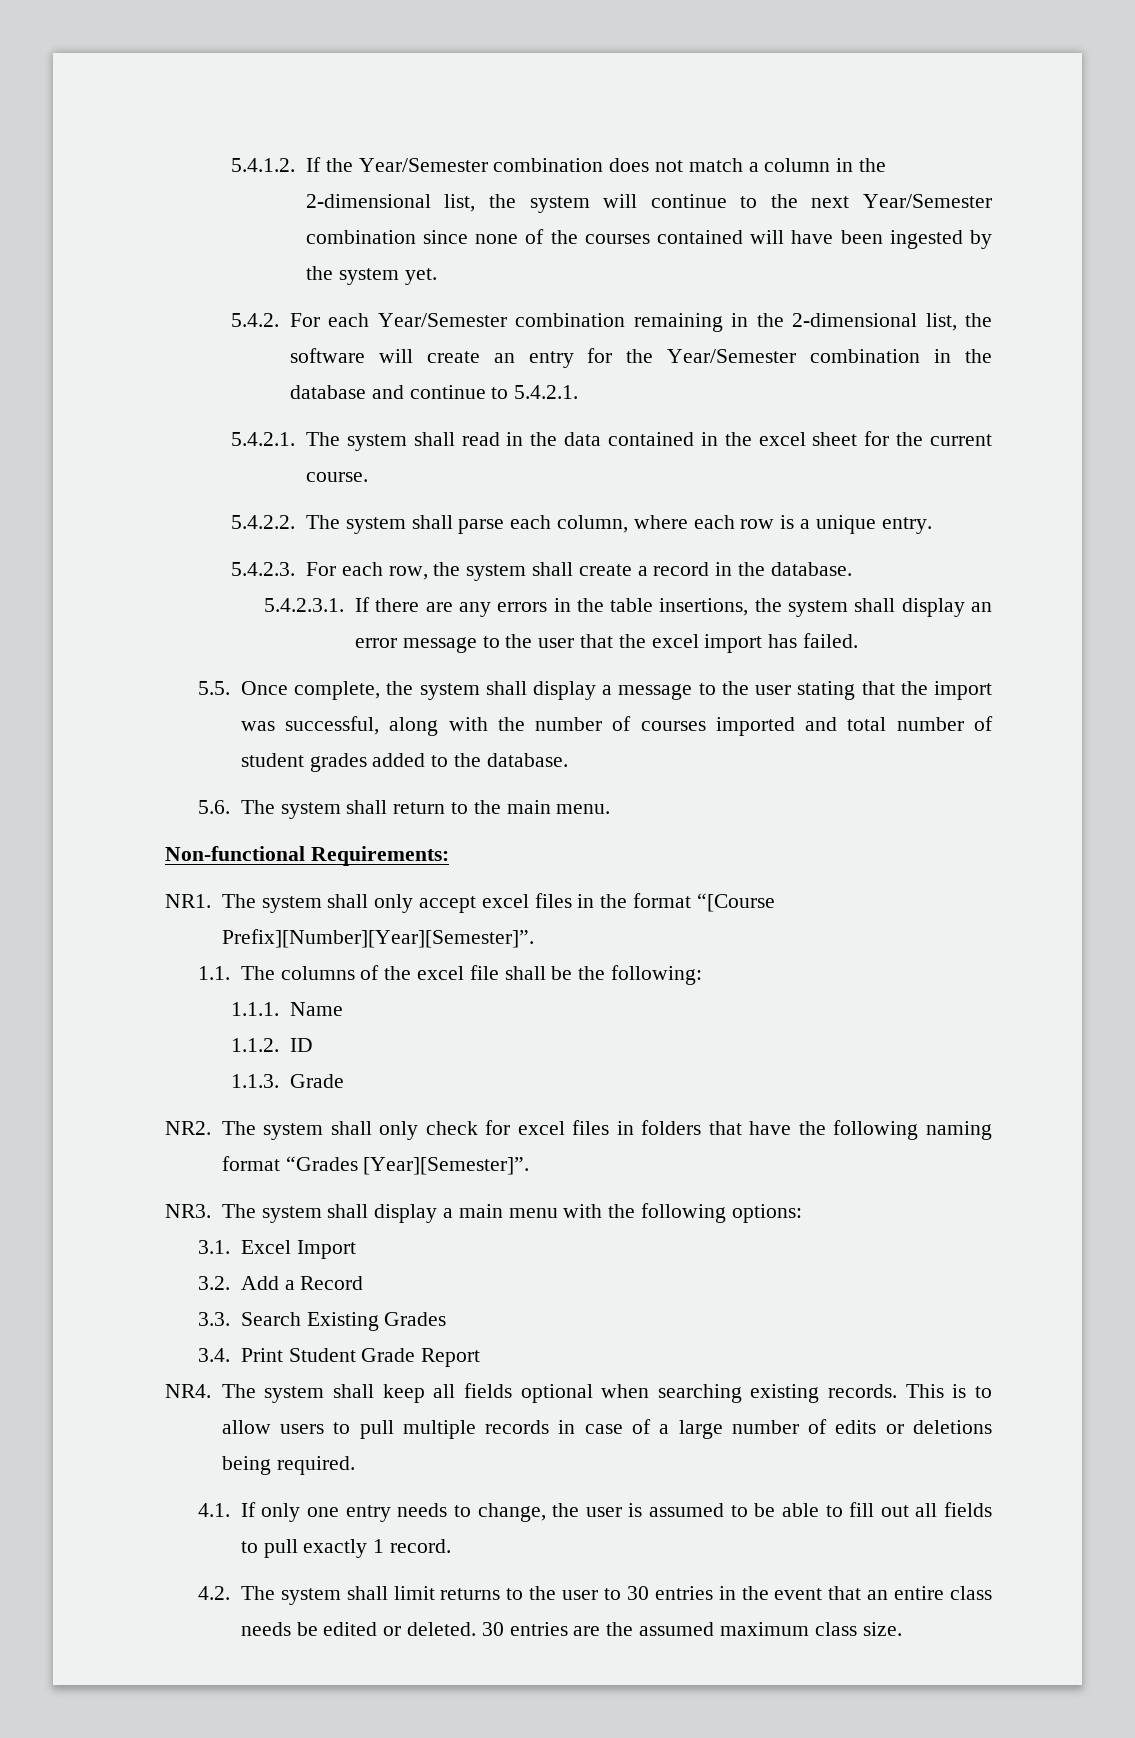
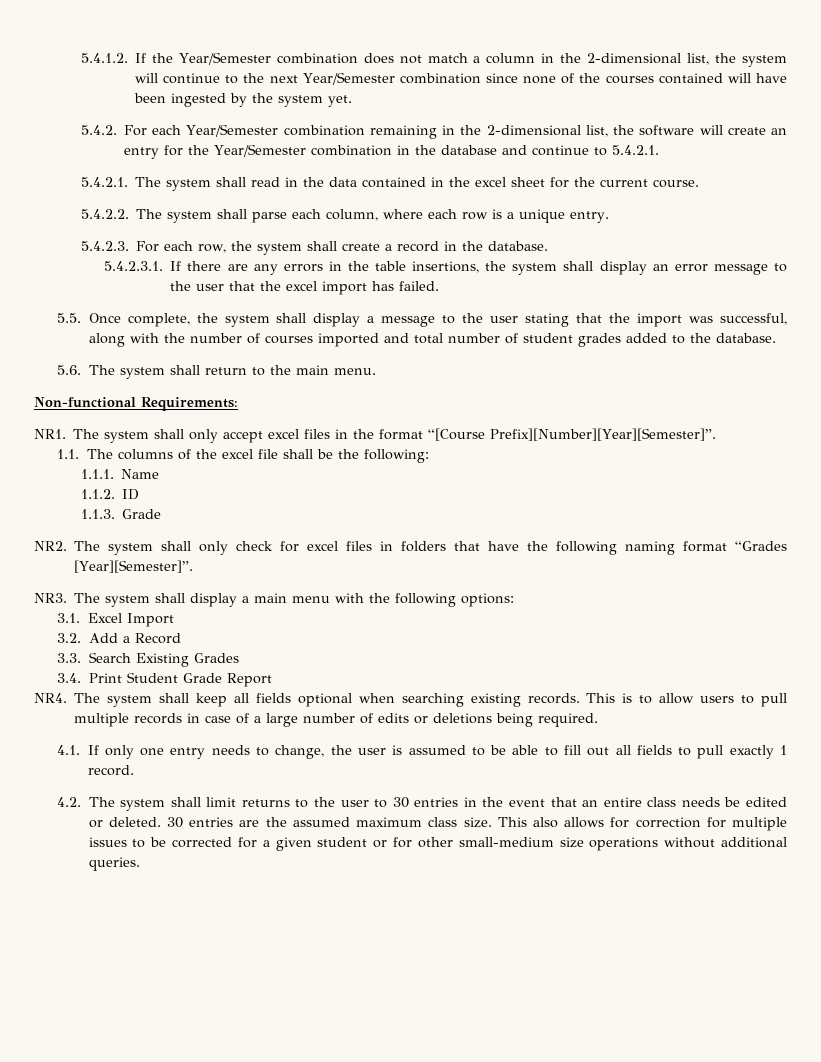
+ This also allows for correction for multiple issues to be corrected for a given student or for other small-medium size operations without additional queries.

